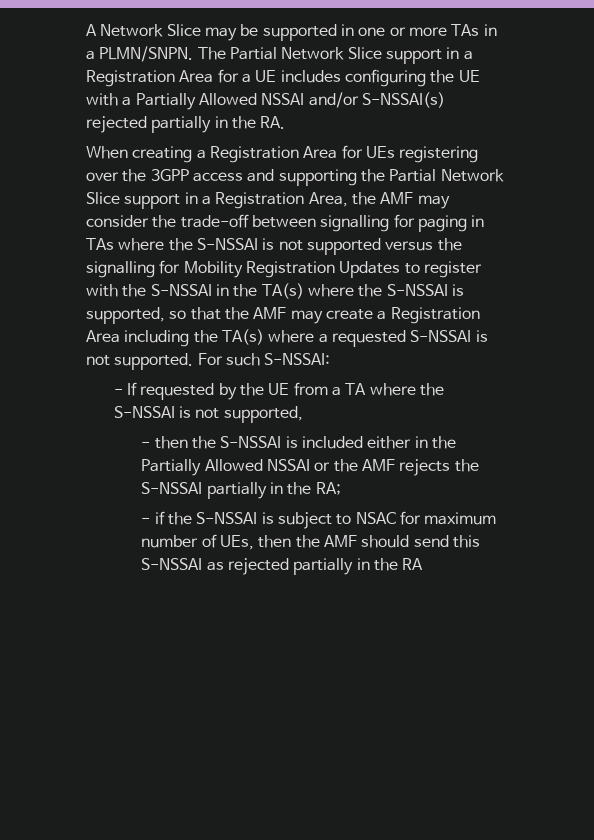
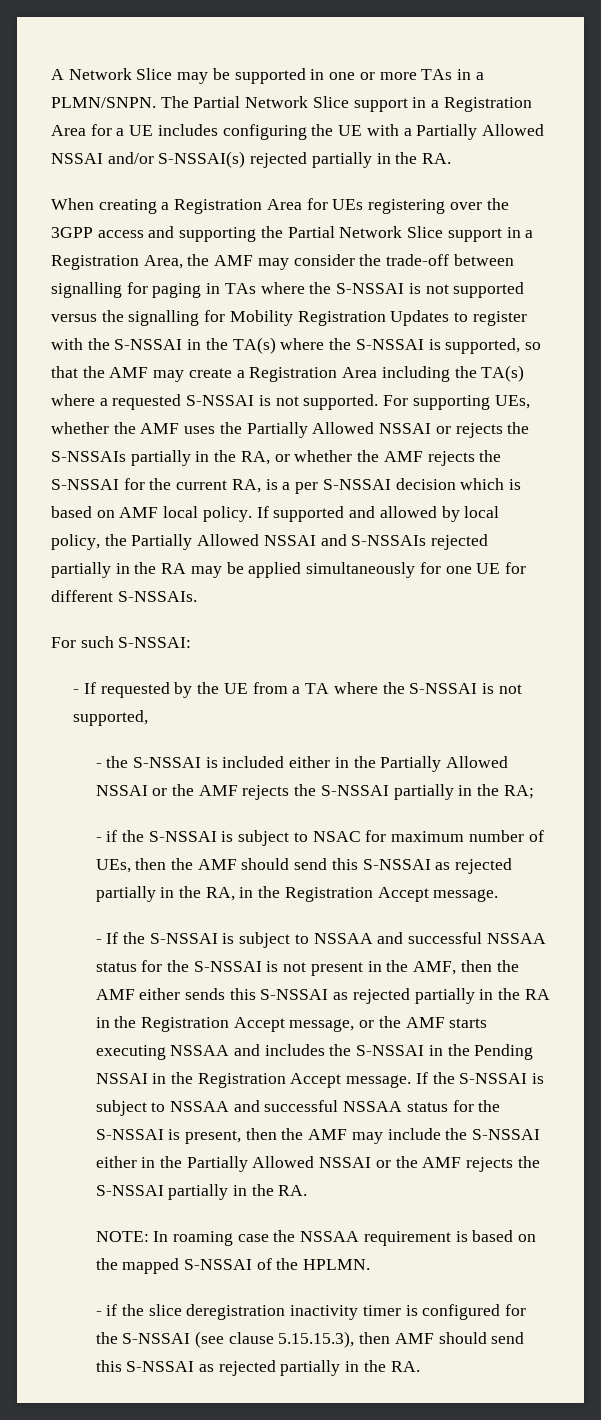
+ For supporting UEs, whether the AMF uses the Partially Allowed NSSAI or rejects the S-NSSAIs partially in the RA, or whether the AMF rejects the S-NSSAI for the current RA, is a per S-NSSAI decision which is based on AMF local policy. If supported and allowed by local policy, the Partially Allowed NSSAI and S-NSSAIs rejected partially in the RA may be applied simultaneously for one UE for different S-NSSAIs.
- - then the S-NSSAI is included either in the Partially Allowed NSSAI or the AMF rejects the S-NSSAI partially in the RA;
+ - the S-NSSAI is included either in the Partially Allowed NSSAI or the AMF rejects the S-NSSAI partially in the RA;
- - if the S-NSSAI is subject to NSAC for maximum number of UEs, then the AMF should send this S-NSSAI as rejected partially in the RA
+ - if the S-NSSAI is subject to NSAC for maximum number of UEs, then the AMF should send this S-NSSAI as rejected partially in the RA, in the Registration Accept message.
+ - If the S-NSSAI is subject to NSSAA and successful NSSAA status for the S-NSSAI is not present in the AMF, then the AMF either sends this S-NSSAI as rejected partially in the RA in the Registration Accept message, or the AMF starts executing NSSAA and includes the S-NSSAI in the Pending NSSAI in the Registration Accept message. If the S-NSSAI is subject to NSSAA and successful NSSAA status for the S-NSSAI is present, then the AMF may include the S-NSSAI either in the Partially Allowed NSSAI or the AMF rejects the S-NSSAI partially in the RA.
+ NOTE: In roaming case the NSSAA requirement is based on the mapped S-NSSAI of the HPLMN.
+ - if the slice deregistration inactivity timer is configured for the S-NSSAI (see clause 5.15.15.3), then AMF should send this S-NSSAI as rejected partially in the RA.

